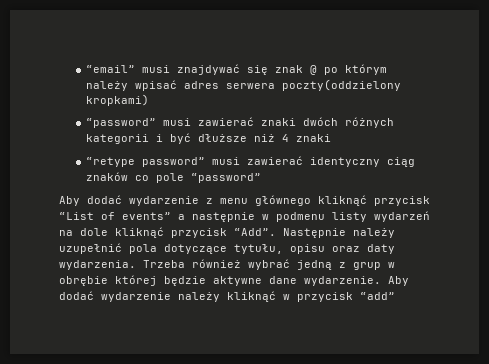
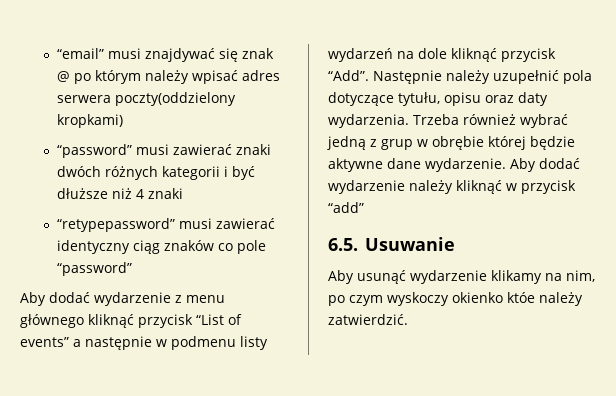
- “retype password” musi zawierać identyczny ciąg znaków co pole “password”
+ “retypepassword” musi zawierać identyczny ciąg znaków co pole “password”
+ 6.5. Usuwanie
+ Aby usunąć wydarzenie klikamy na nim, po czym wyskoczy okienko któe należy zatwierdzić.

